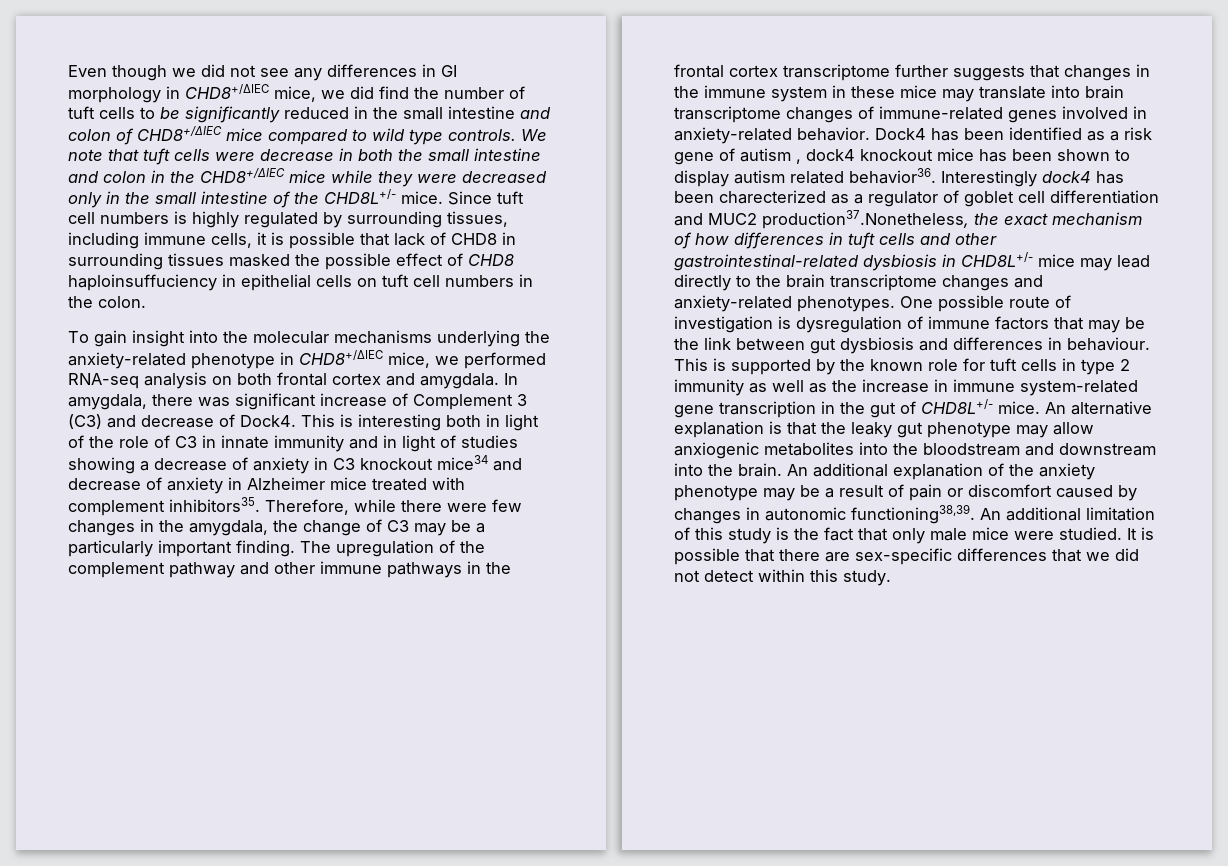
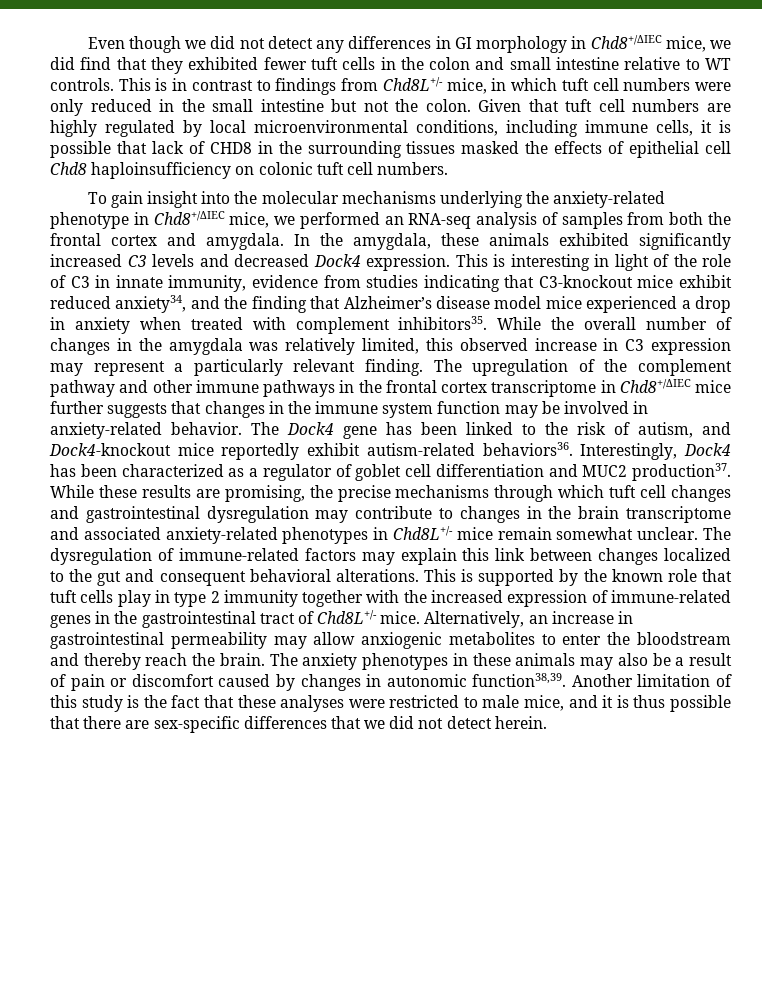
- Even though we did not see any differences in GI morphology in CHD8+/ΔIEC mice, we did find the number of tuft cells to be significantly reduced in the small intestine and colon of CHD8+/ΔIEC mice compared to wild type controls. We note that tuft cells were decrease in both the small intestine and colon in the CHD8+/ΔIEC mice while they were decreased only in the small intestine of the CHD8L+/- mice. Since tuft cell numbers is highly regulated by surrounding tissues, including immune cells, it is possible that lack of CHD8 in surrounding tissues masked the possible effect of CHD8 haploinsuffuciency in epithelial cells on tuft cell numbers in the colon.
+ Even though we did not detect any differences in GI morphology in Chd8+/ΔIEC mice, we did find that they exhibited fewer tuft cells in the colon and small intestine relative to WT controls. This is in contrast to findings from Chd8L+/- mice, in which tuft cell numbers were only reduced in the small intestine but not the colon. Given that tuft cell numbers are highly regulated by local microenvironmental conditions, including immune cells, it is possible that lack of CHD8 in the surrounding tissues masked the effects of epithelial cell Chd8 haploinsufficiency on colonic tuft cell numbers.
- To gain insight into the molecular mechanisms underlying the anxiety-related phenotype in CHD8+/ΔIEC mice, we performed RNA-seq analysis on both frontal cortex and amygdala.
+ To gain insight into the molecular mechanisms underlying the anxiety-related phenotype in Chd8+/ΔIEC mice, we performed an RNA-seq analysis of samples from both the frontal cortex and amygdala.
- In amygdala, there was significant increase of Complement 3 (C3) and decrease of Dock4.
+ In the amygdala, these animals exhibited significantly increased C3 levels and decreased Dock4 expression.
- This is interesting both in light of the role of C3 in innate immunity and in light of studies showing a decrease of anxiety in C3 knockout mice34 and decrease of anxiety in Alzheimer mice treated with complement inhibitors35. Therefore, while there were few changes in the amygdala, the change of C3 may be a particularly important finding.
+ This is interesting in light of the role of C3 in innate immunity, evidence from studies indicating that C3-knockout mice exhibit reduced anxiety34, and the finding that Alzheimer’s disease model mice experienced a drop in anxiety when treated with complement inhibitors35. While the overall number of changes in the amygdala was relatively limited, this observed increase in C3 expression may represent a particularly relevant finding.
- The upregulation of the complement pathway and other immune pathways in the frontal cortex transcriptome further suggests that changes in the immune system in these mice may translate into brain transcriptome changes of immune-related genes involved in anxiety-related behavior. Dock4 has been identified as a risk gene of autism , dock4 knockout mice has been shown to display autism related behavior36. Interestingly dock4 has been charecterized as a regulator of goblet cell differentiation and MUC2 production37.Nonetheless, the exact mechanism of how differences in tuft cells and other gastrointestinal-related dysbiosis in CHD8L+/- mice may lead directly to the brain transcriptome changes and anxiety-related phenotypes. One possible route of investigation is dysregulation of immune factors that may be the link between gut dysbiosis and differences in behaviour.
+ The upregulation of the complement pathway and other immune pathways in the frontal cortex transcriptome in Chd8+/ΔIEC mice further suggests that changes in the immune system function may be involved in anxiety-related behavior. The Dock4 gene has been linked to the risk of autism, and Dock4-knockout mice reportedly exhibit autism-related behaviors36. Interestingly, Dock4 has been characterized as a regulator of goblet cell differentiation and MUC2 production37. While these results are promising, the precise mechanisms through which tuft cell changes and gastrointestinal dysregulation may contribute to changes in the brain transcriptome and associated anxiety-related phenotypes in Chd8L+/- mice remain somewhat unclear. The dysregulation of immune-related factors may explain this link between changes localized to the gut and consequent behavioral alterations.
- This is supported by the known role for tuft cells in type 2 immunity as well as the increase in immune system-related gene transcription in the gut of CHD8L+/- mice. An alternative explanation is that the leaky gut phenotype may allow anxiogenic metabolites into the bloodstream and downstream into the brain. An additional explanation of the anxiety phenotype may be a result of pain or discomfort caused by changes in autonomic functioning38,39. An additional limitation of this study is the fact that only male mice were studied. It is possible that there are sex-specific differences that we did not detect within this study.
+ This is supported by the known role that tuft cells play in type 2 immunity together with the increased expression of immune-related genes in the gastrointestinal tract of Chd8L+/- mice. Alternatively, an increase in gastrointestinal permeability may allow anxiogenic metabolites to enter the bloodstream and thereby reach the brain. The anxiety phenotypes in these animals may also be a result of pain or discomfort caused by changes in autonomic function38,39. Another limitation of this study is the fact that these analyses were restricted to male mice, and it is thus possible that there are sex-specific differences that we did not detect herein.

